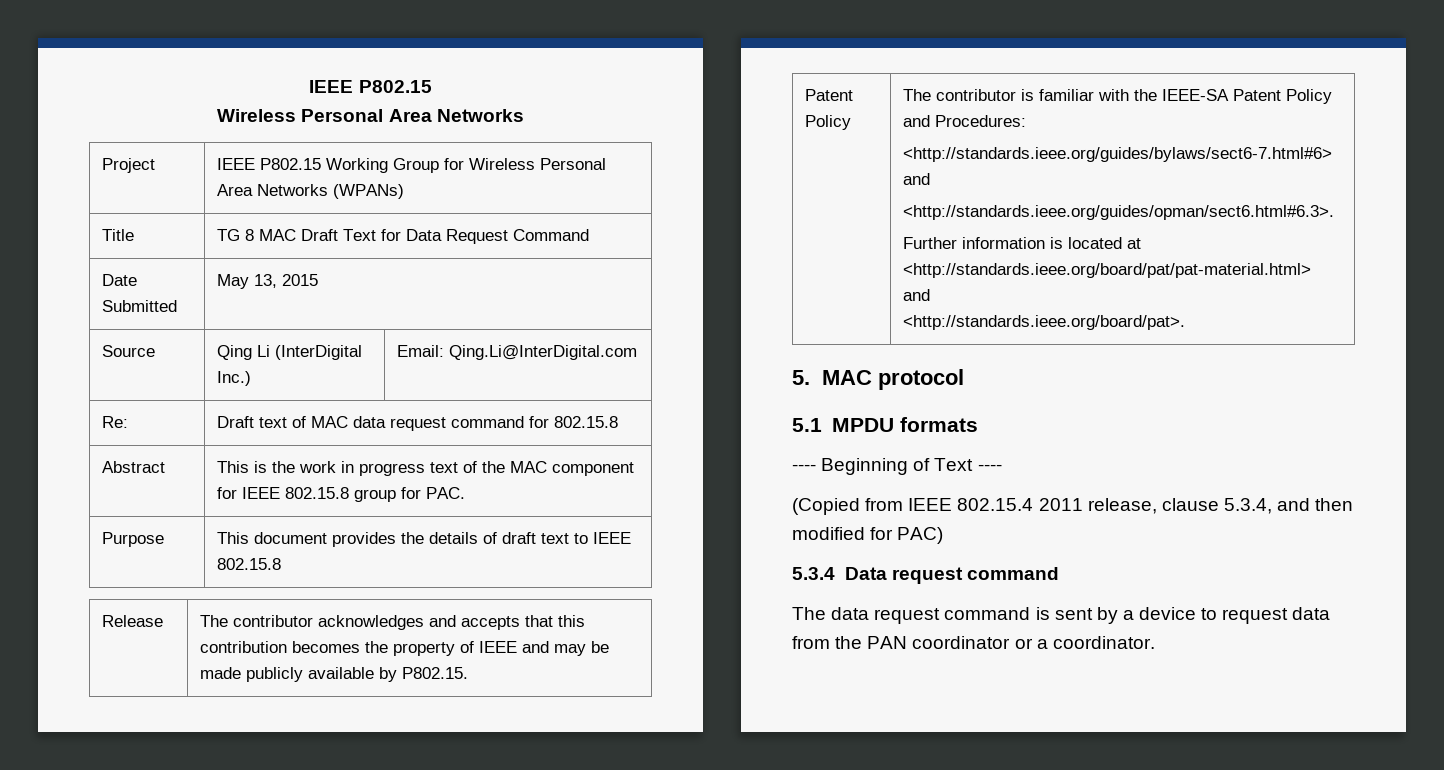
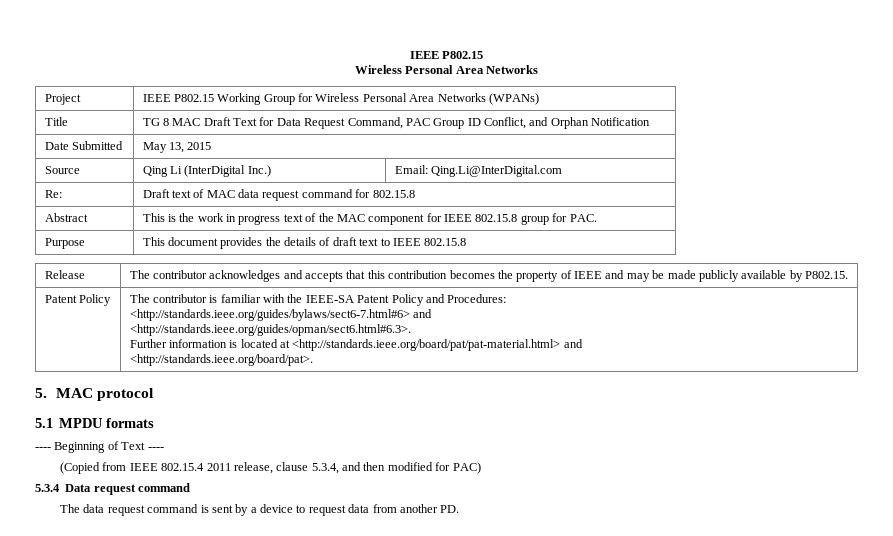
- Title | TG 8 MAC Draft Text for Data Request Command
+ Title | TG 8 MAC Draft Text for Data Request Command, PAC Group ID Conflict, and Orphan Notification
- The data request command is sent by a device to request data from the PAN coordinator or a coordinator.
+ The data request command is sent by a device to request data from another PD.

